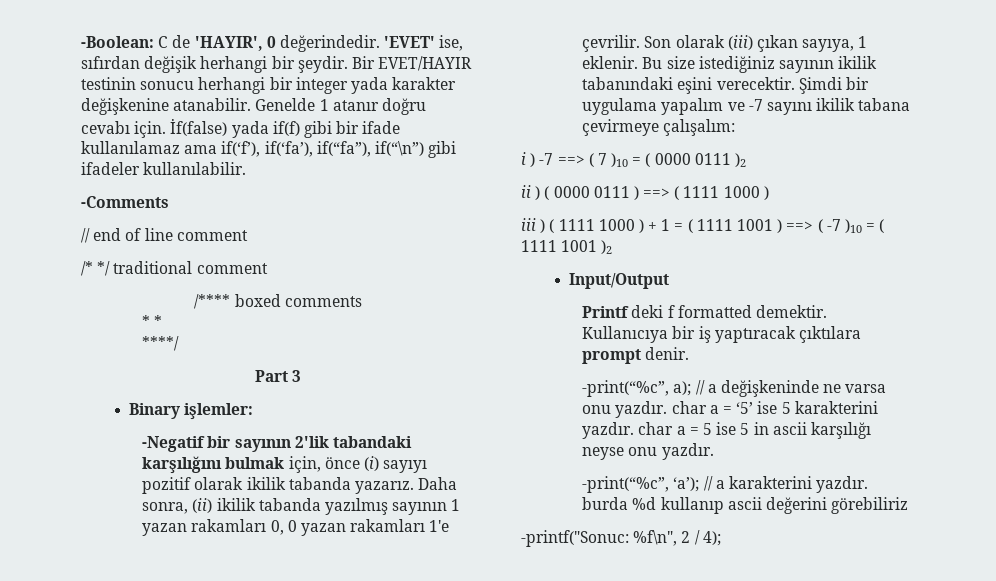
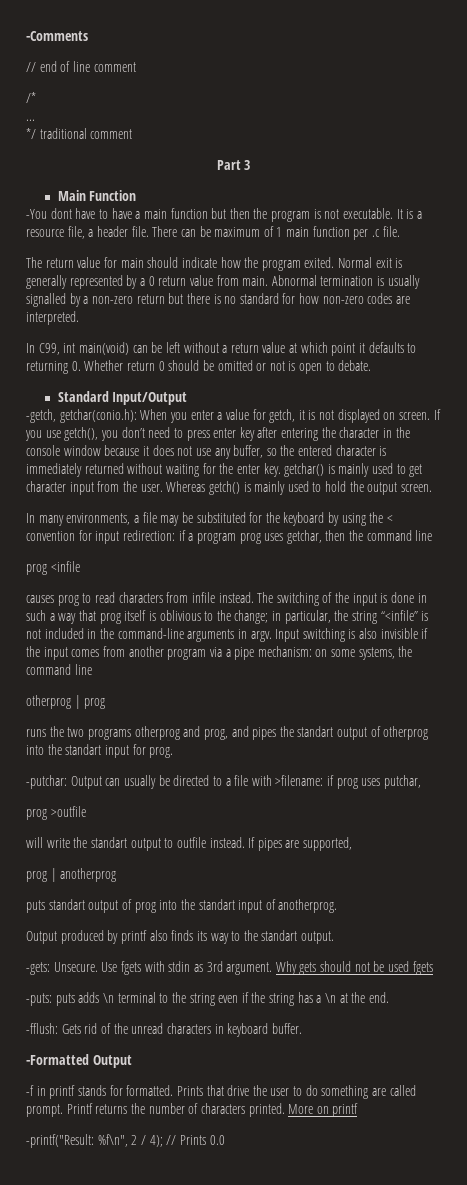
- -Boolean: C de 'HAYIR', 0 değerindedir. 'EVET' ise, sıfırdan değişik herhangi bir şeydir. Bir EVET/HAYIR testinin sonucu herhangi bir integer yada karakter değişkenine atanabilir. Genelde 1 atanır doğru cevabı için. İf(false) yada if(f) gibi bir ifade kullanılamaz ama if(‘f’), if(‘fa’), if(“fa”), if(“\n”) gibi ifadeler kullanılabilir.
- /* */ traditional comment
+ /*
+ ...
+ */ traditional comment
- /**** boxed comments
- * *
- ****/
  Part 3
- Binary işlemler:
- -Negatif bir sayının 2'lik tabandaki karşılığını bulmak için, önce (i) sayıyı pozitif olarak ikilik tabanda yazarız. Daha sonra, (ii) ikilik tabanda yazılmış sayının 1 yazan rakamları 0, 0 yazan rakamları 1'e çevrilir. Son olarak (iii) çıkan sayıya, 1 eklenir. Bu size istediğiniz sayının ikilik tabanındaki eşini verecektir. Şimdi bir uygulama yapalım ve -7 sayını ikilik tabana çevirmeye çalışalım:
- i ) -7 ==> ( 7 )10 = ( 0000 0111 )2
- ii ) ( 0000 0111 ) ==> ( 1111 1000 )
- iii ) ( 1111 1000 ) + 1 = ( 1111 1001 ) ==> ( -7 )10 = ( 1111 1001 )2
- Input/Output
- Printf deki f formatted demektir. Kullanıcıya bir iş yaptıracak çıktılara prompt denir.
- -print(“%c”, a); // a değişkeninde ne varsa onu yazdır. char a = ‘5’ ise 5 karakterini yazdır. char a = 5 ise 5 in ascii karşılığı neyse onu yazdır.
- -print(“%c”, ‘a’); // a karakterini yazdır. burda %d kullanıp ascii değerini görebiliriz
- -printf("Sonuc: %f\n", 2 / 4);
+ Main Function
+ -You dont have to have a main function but then the program is not executable. It is a resource file, a header file. There can be maximum of 1 main function per .c file.
+ The return value for main should indicate how the program exited. Normal exit is generally represented by a 0 return value from main. Abnormal termination is usually signalled by a non-zero return but there is no standard for how non-zero codes are interpreted.
+ In C99, int main(void) can be left without a return value at which point it defaults to returning 0. Whether return 0 should be omitted or not is open to debate.
+ Standard Input/Output
+ -getch, getchar(conio.h): When you enter a value for getch, it is not displayed on screen. If you use getch(), you don’t need to press enter key after entering the character in the console window because it does not use any buffer, so the entered character is immediately returned without waiting for the enter key. getchar() is mainly used to get character input from the user. Whereas getch() is mainly used to hold the output screen.
+ In many environments, a file may be substituted for the keyboard by using the < convention for input redirection: if a program prog uses getchar, then the command line
+ prog <infile
+ causes prog to read characters from infile instead. The switching of the input is done in such a way that prog itself is oblivious to the change; in particular, the string “<infile” is not included in the command-line arguments in argv. Input switching is also invisible if the input comes from another program via a pipe mechanism: on some systems, the command line
+ otherprog | prog
+ runs the two programs otherprog and prog, and pipes the standart output of otherprog into the standart input for prog.
+ -putchar: Output can usually be directed to a file with >filename: if prog uses putchar,
+ prog >outfile
+ will write the standart output to outfile instead. If pipes are supported,
+ prog | anotherprog
+ puts standart output of prog into the standart input of anotherprog.
+ Output produced by printf also finds its way to the standart output.
+ -gets: Unsecure. Use fgets with stdin as 3rd argument. Why gets should not be used fgets
+ -puts: puts adds \n terminal to the string even if the string has a \n at the end.
+ -fflush: Gets rid of the unread characters in keyboard buffer.
+ -Formatted Output
+ -f in printf stands for formatted. Prints that drive the user to do something are called prompt. Printf returns the number of characters printed. More on printf
+ -printf("Result: %f\n", 2 / 4); // Prints 0.0

